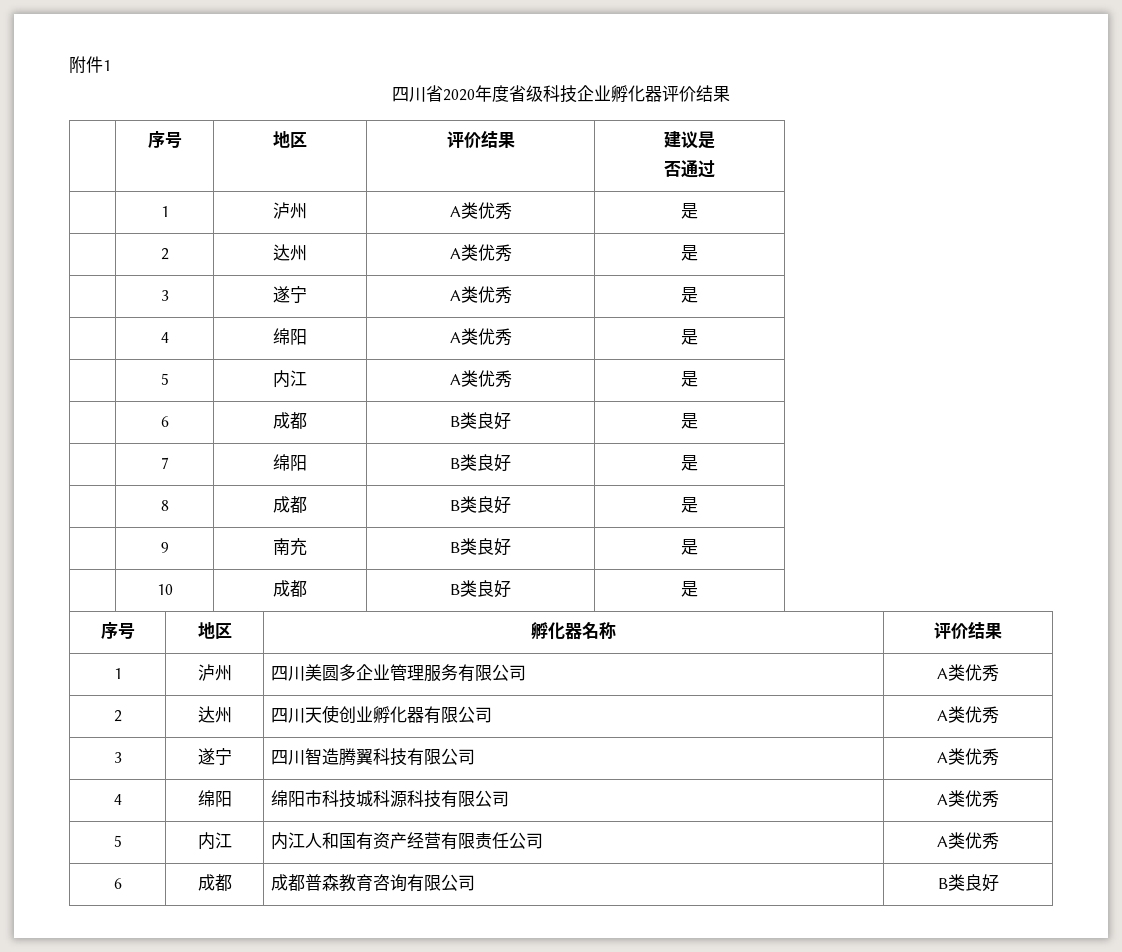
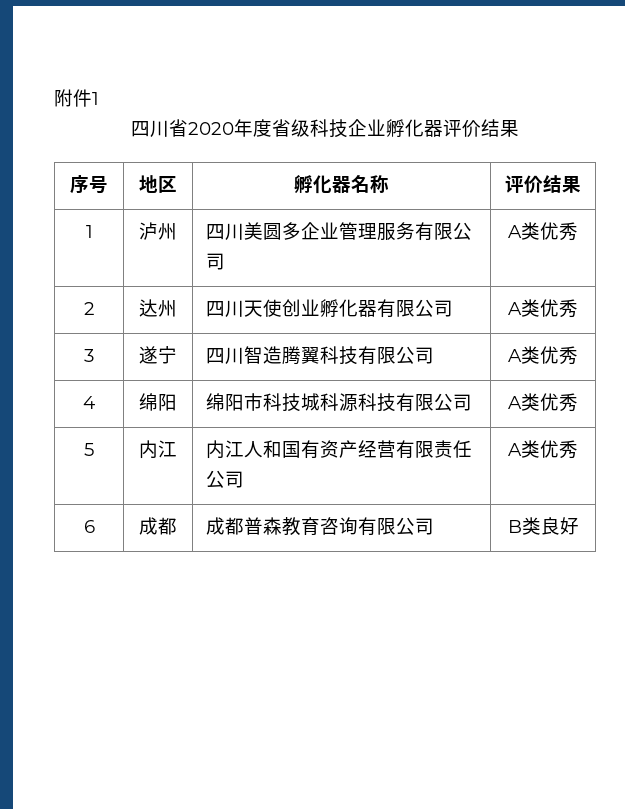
- | 序号 | 地区 | 评价结果 | 建议是
- 否通过
- | 1 | 泸州 | A类优秀 | 是
- | 2 | 达州 | A类优秀 | 是
- | 3 | 遂宁 | A类优秀 | 是
- | 4 | 绵阳 | A类优秀 | 是
- | 5 | 内江 | A类优秀 | 是
- | 6 | 成都 | B类良好 | 是
- | 7 | 绵阳 | B类良好 | 是
- | 8 | 成都 | B类良好 | 是
- | 9 | 南充 | B类良好 | 是
- | 10 | 成都 | B类良好 | 是

